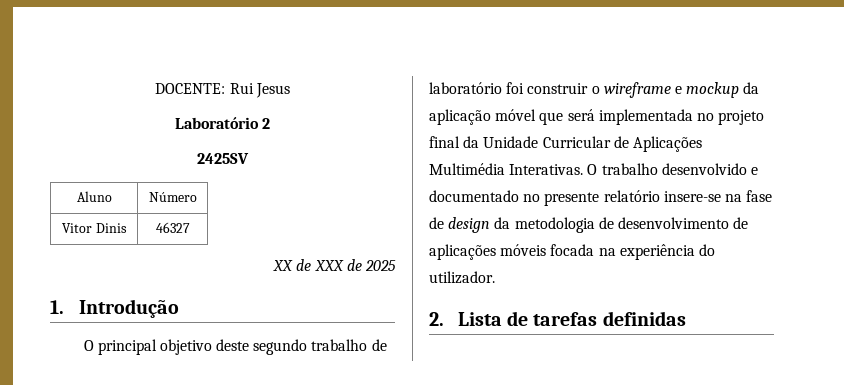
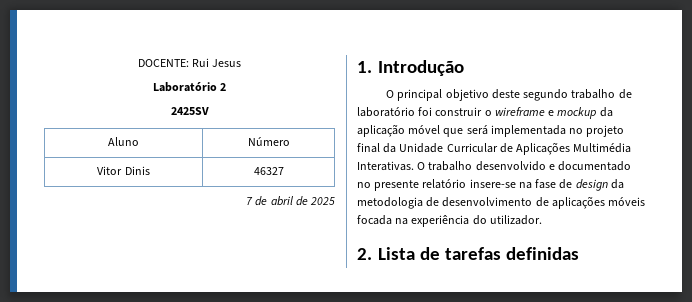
- XX de XXX de 2025
+ 7 de abril de 2025

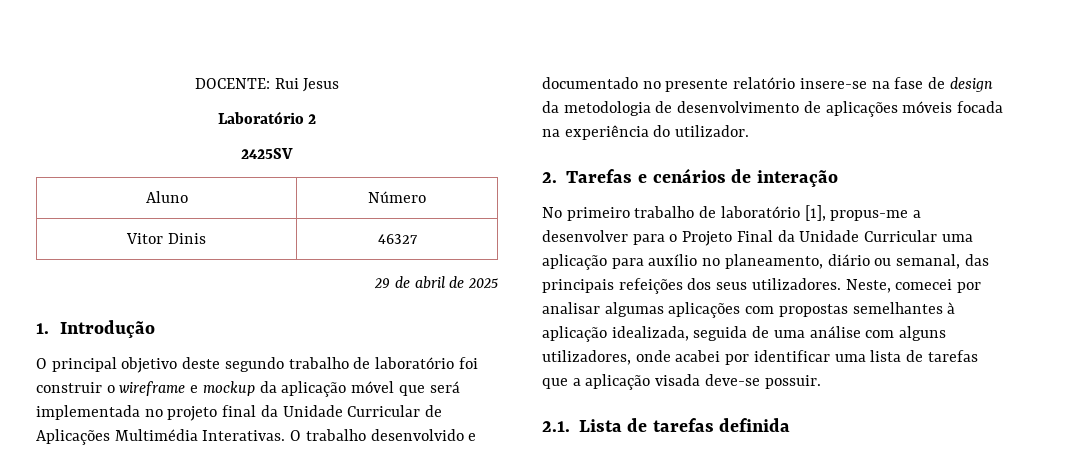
- 7 de abril de 2025
+ 29 de abril de 2025
- 2. Lista de tarefas definidas
+ 2. Tarefas e cenários de interação
+ No primeiro trabalho de laboratório [1], propus-me a desenvolver para o Projeto Final da Unidade Curricular uma aplicação para auxílio no planeamento, diário ou semanal, das principais refeições dos seus utilizadores. Neste, comecei por analisar algumas aplicações com propostas semelhantes à aplicação idealizada, seguida de uma análise com alguns utilizadores, onde acabei por identificar uma lista de tarefas que a aplicação visada deve-se possuir.
+ 2.1. Lista de tarefas definida

